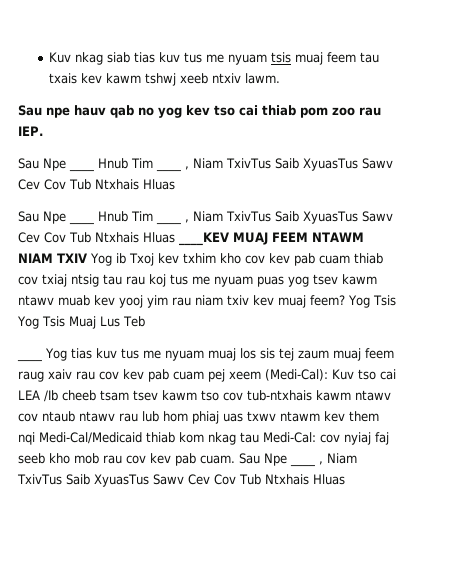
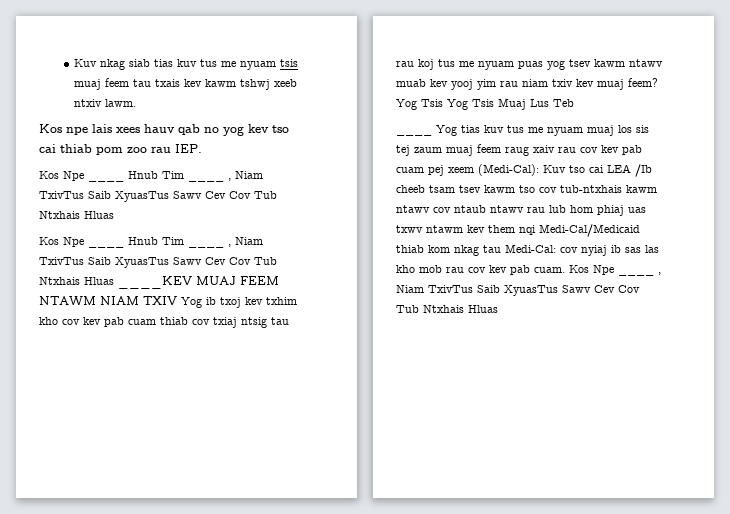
- Sau npe hauv qab no yog kev tso cai thiab pom zoo rau IEP.
- Sau Npe ____ Hnub Tim ____ , Niam TxivTus Saib XyuasTus Sawv Cev Cov Tub Ntxhais Hluas
+ Kos npe lais xees hauv qab no yog kev tso cai thiab pom zoo rau IEP.
+ Kos Npe ____ Hnub Tim ____ , Niam TxivTus Saib XyuasTus Sawv Cev Cov Tub Ntxhais Hluas
- Sau Npe ____ Hnub Tim ____ , Niam TxivTus Saib XyuasTus Sawv Cev Cov Tub Ntxhais Hluas ____KEV MUAJ FEEM NTAWM NIAM TXIV Yog ib Txoj kev txhim kho cov kev pab cuam thiab cov txiaj ntsig tau rau koj tus me nyuam puas yog tsev kawm ntawv muab kev yooj yim rau niam txiv kev muaj feem?
+ Kos Npe ____ Hnub Tim ____ , Niam TxivTus Saib XyuasTus Sawv Cev Cov Tub Ntxhais Hluas ____KEV MUAJ FEEM NTAWM NIAM TXIV Yog ib txoj kev txhim kho cov kev pab cuam thiab cov txiaj ntsig tau rau koj tus me nyuam puas yog tsev kawm ntawv muab kev yooj yim rau niam txiv kev muaj feem?
- cov nyiaj faj seeb kho mob rau cov kev pab cuam.
+ cov nyiaj ib sas las kho mob rau cov kev pab cuam.
- Sau Npe ____ , Niam TxivTus Saib XyuasTus Sawv Cev Cov Tub Ntxhais Hluas
+ Kos Npe ____ , Niam TxivTus Saib XyuasTus Sawv Cev Cov Tub Ntxhais Hluas

